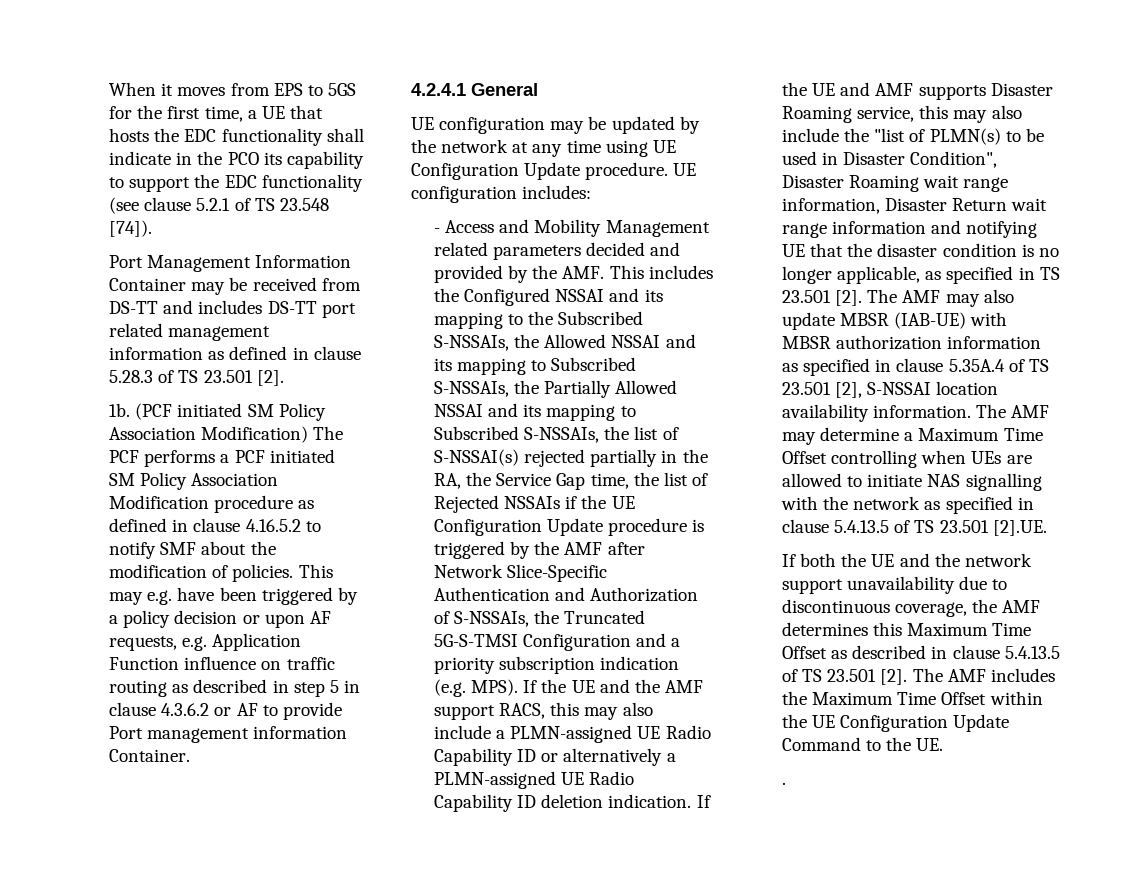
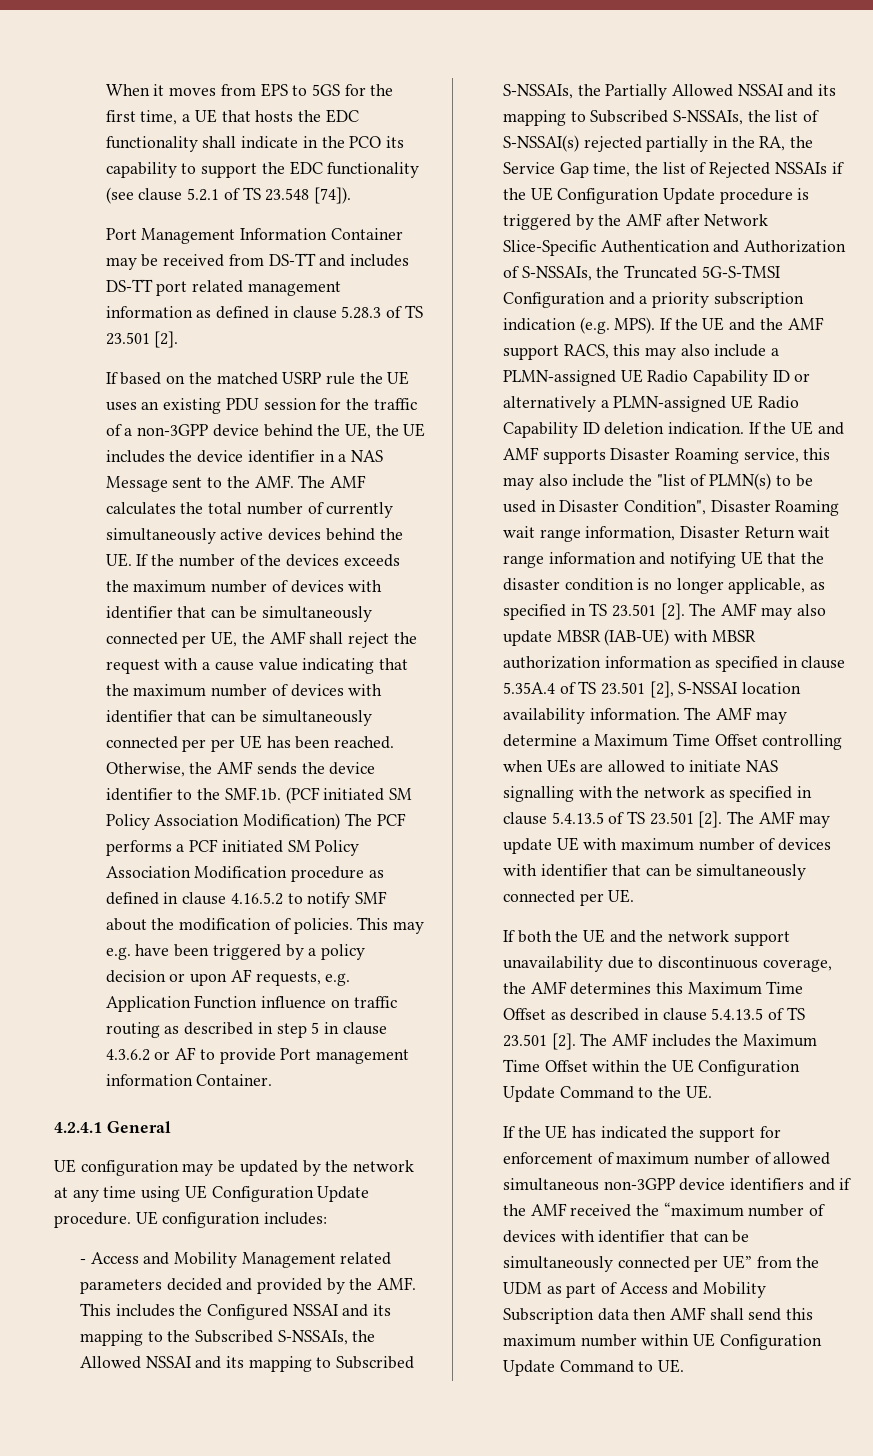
- 1b. (PCF initiated SM Policy Association Modification) The PCF performs a PCF initiated SM Policy Association Modification procedure as defined in clause 4.16.5.2 to notify SMF about the modification of policies.
+ If based on the matched USRP rule the UE uses an existing PDU session for the traffic of a non-3GPP device behind the UE, the UE includes the device identifier in a NAS Message sent to the AMF. The AMF calculates the total number of currently simultaneously active devices behind the UE. If the number of the devices exceeds the maximum number of devices with identifier that can be simultaneously connected per UE, the AMF shall reject the request with a cause value indicating that the maximum number of devices with identifier that can be simultaneously connected per per UE has been reached. Otherwise, the AMF sends the device identifier to the SMF.1b. (PCF initiated SM Policy Association Modification) The PCF performs a PCF initiated SM Policy Association Modification procedure as defined in clause 4.16.5.2 to notify SMF about the modification of policies.
- The AMF may determine a Maximum Time Offset controlling when UEs are allowed to initiate NAS signalling with the network as specified in clause 5.4.13.5 of TS 23.501 [2].UE.
+ The AMF may determine a Maximum Time Offset controlling when UEs are allowed to initiate NAS signalling with the network as specified in clause 5.4.13.5 of TS 23.501 [2]. The AMF may update UE with maximum number of devices with identifier that can be simultaneously connected per UE.
- .
+ If the UE has indicated the support for enforcement of maximum number of allowed simultaneous non-3GPP device identifiers and if the AMF received the “maximum number of devices with identifier that can be simultaneously connected per UE” from the UDM as part of Access and Mobility Subscription data then AMF shall send this maximum number within UE Configuration Update Command to UE.

